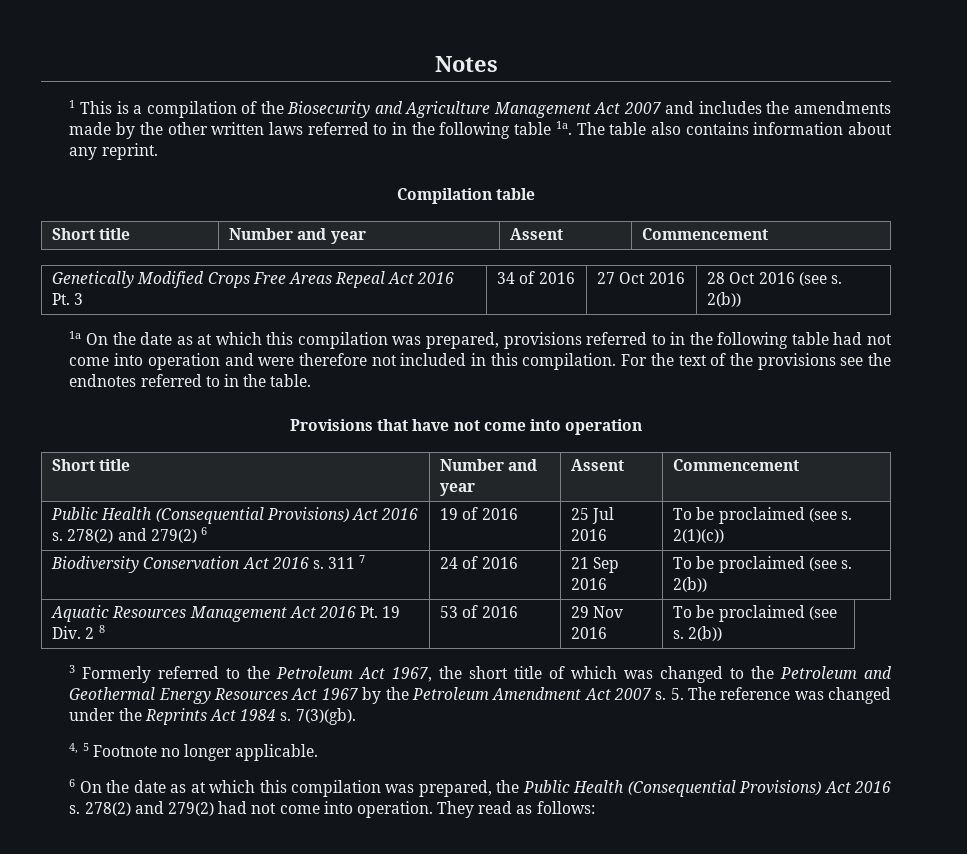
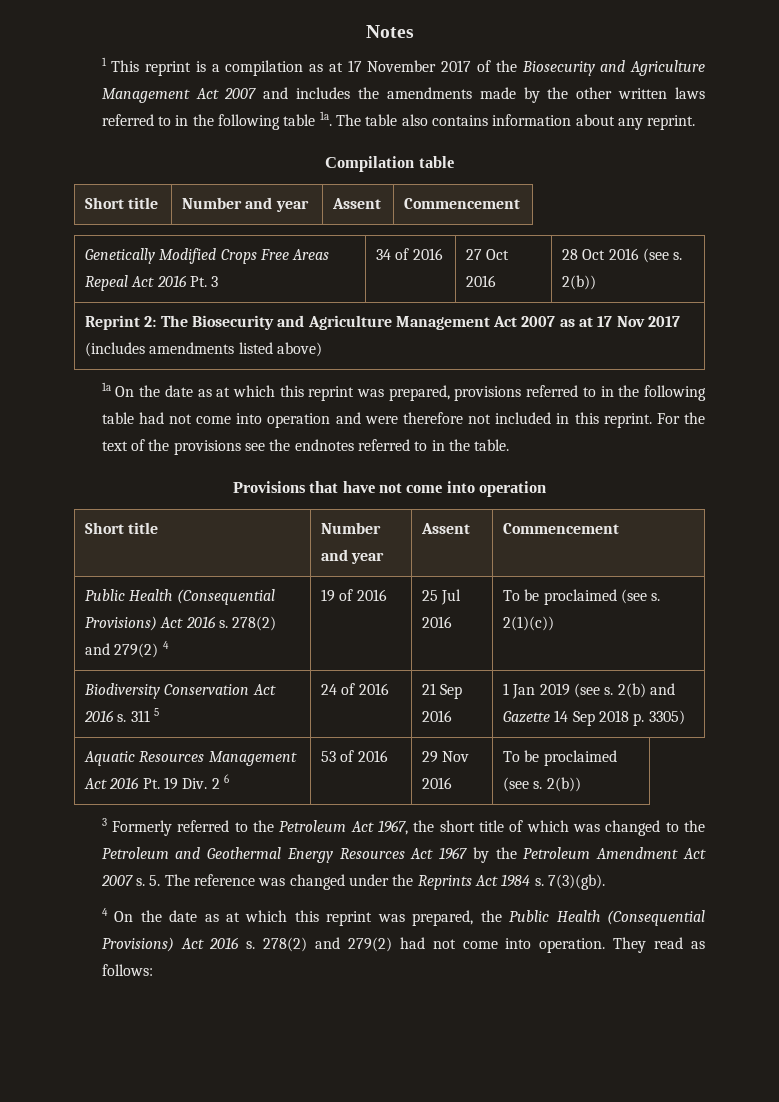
- 1 This is a compilation of the Biosecurity and Agriculture Management Act 2007 and includes the amendments made by the other written laws referred to in the following table 1a.
+ 1 This reprint is a compilation as at 17 November 2017 of the Biosecurity and Agriculture Management Act 2007 and includes the amendments made by the other written laws referred to in the following table 1a.
+ Reprint 2: The Biosecurity and Agriculture Management Act 2007 as at 17 Nov 2017 (includes amendments listed above)
- 1a On the date as at which this compilation was prepared, provisions referred to in the following table had not come into operation and were therefore not included in this compilation.
+ 1a On the date as at which this reprint was prepared, provisions referred to in the following table had not come into operation and were therefore not included in this reprint.
- Public Health (Consequential Provisions) Act 2016 s. 278(2) and 279(2) 6 | 19 of 2016 | 25 Jul 2016 | To be proclaimed (see s. 2(1)(c))
+ Public Health (Consequential Provisions) Act 2016 s. 278(2) and 279(2) 4 | 19 of 2016 | 25 Jul 2016 | To be proclaimed (see s. 2(1)(c))
- Biodiversity Conservation Act 2016 s. 311 7 | 24 of 2016 | 21 Sep 2016 | To be proclaimed (see s. 2(b))
+ Biodiversity Conservation Act 2016 s. 311 5 | 24 of 2016 | 21 Sep 2016 | 1 Jan 2019 (see s. 2(b) and Gazette 14 Sep 2018 p. 3305)
- Aquatic Resources Management Act 2016 Pt. 19 Div. 2 8 | 53 of 2016 | 29 Nov 2016 | To be proclaimed (see s. 2(b))
+ Aquatic Resources Management Act 2016 Pt. 19 Div. 2 6 | 53 of 2016 | 29 Nov 2016 | To be proclaimed (see s. 2(b))
- 4, 5 Footnote no longer applicable.
- 6 On the date as at which this compilation was prepared, the Public Health (Consequential Provisions) Act 2016 s.
+ 4 On the date as at which this reprint was prepared, the Public Health (Consequential Provisions) Act 2016 s.

